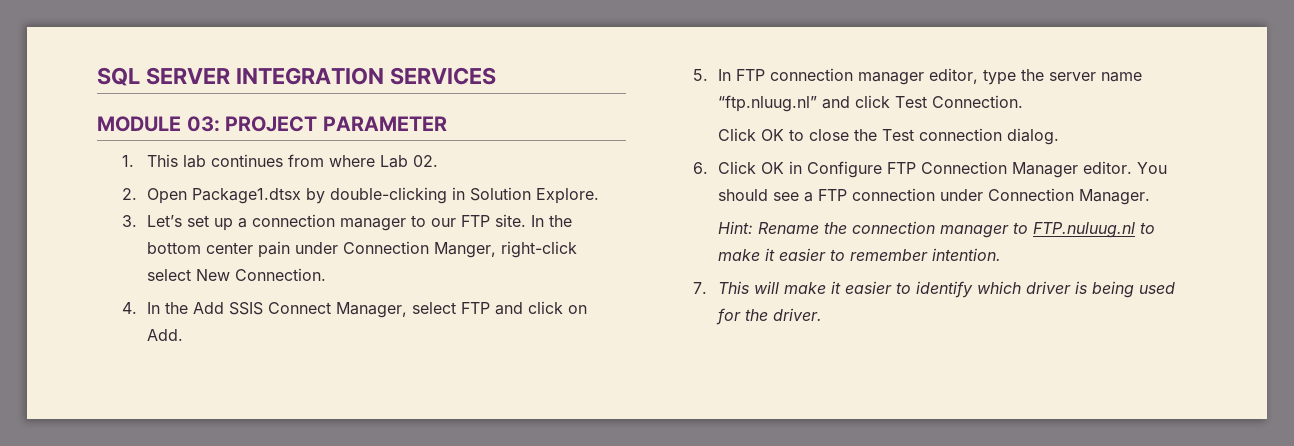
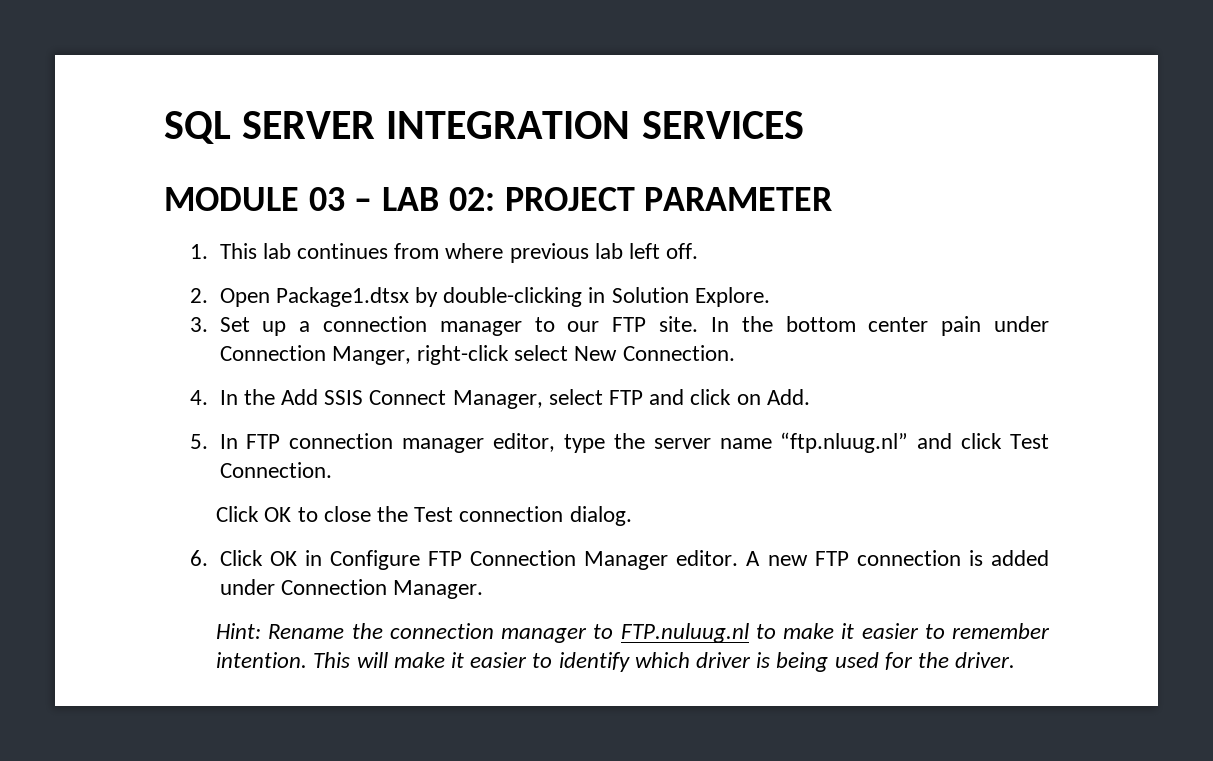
- MODULE 03: PROJECT PARAMETER
+ MODULE 03 – LAB 02: PROJECT PARAMETER
- 1. This lab continues from where Lab 02.
+ 1. This lab continues from where previous lab left off.
- 3. Let’s set up a connection manager to our FTP site.
+ 3. Set up a connection manager to our FTP site.
- You should see a FTP connection under Connection Manager.
+ A new FTP connection is added under Connection Manager.
- Hint: Rename the connection manager to FTP.nuluug.nl to make it easier to remember intention.
- 7. This will make it easier to identify which driver is being used for the driver.
+ Hint: Rename the connection manager to FTP.nuluug.nl to make it easier to remember intention. This will make it easier to identify which driver is being used for the driver.

